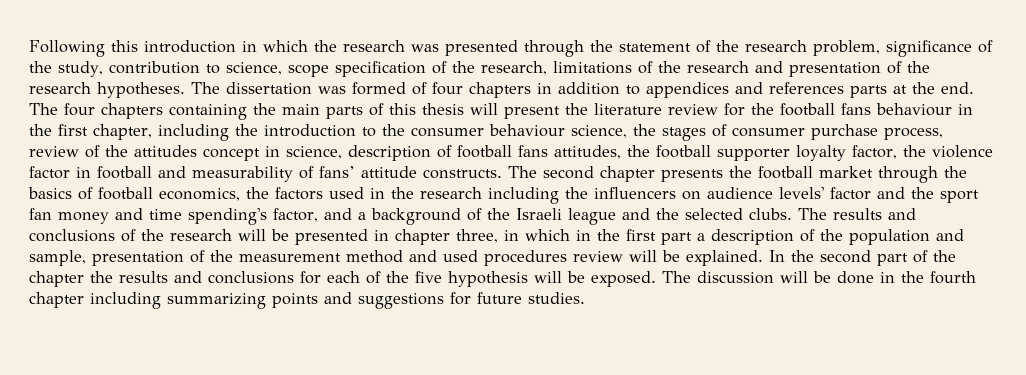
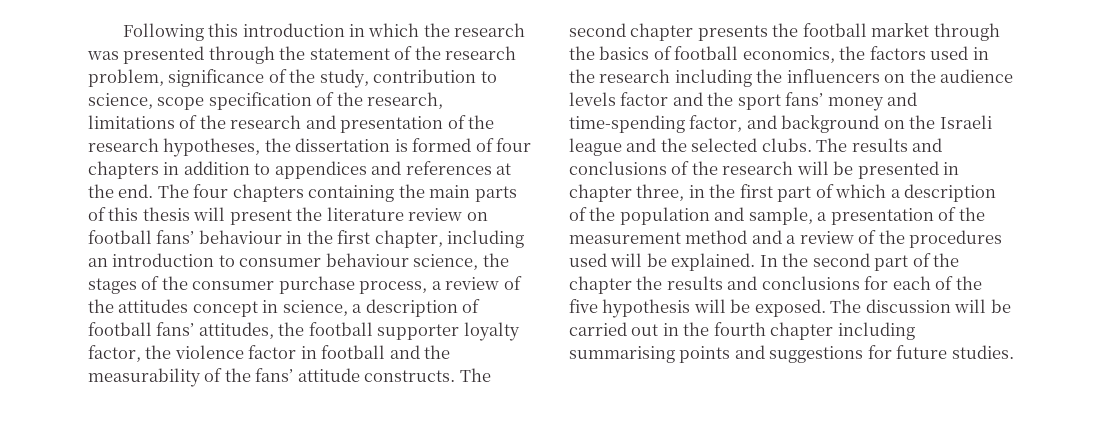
- Following this introduction in which the research was presented through the statement of the research problem, significance of the study, contribution to science, scope specification of the research, limitations of the research and presentation of the research hypotheses. The dissertation was formed of four chapters in addition to appendices and references parts at the end.
+ Following this introduction in which the research was presented through the statement of the research problem, significance of the study, contribution to science, scope specification of the research, limitations of the research and presentation of the research hypotheses, the dissertation is formed of four chapters in addition to appendices and references at the end.
- The four chapters containing the main parts of this thesis will present the literature review for the football fans behaviour in the first chapter, including the introduction to the consumer behaviour science, the stages of consumer purchase process, review of the attitudes concept in science, description of football fans attitudes, the football supporter loyalty factor, the violence factor in football and measurability of fans’ attitude constructs.
+ The four chapters containing the main parts of this thesis will present the literature review on football fans’ behaviour in the first chapter, including an introduction to consumer behaviour science, the stages of the consumer purchase process, a review of the attitudes concept in science, a description of football fans’ attitudes, the football supporter loyalty factor, the violence factor in football and the measurability of the fans’ attitude constructs.
- The second chapter presents the football market through the basics of football economics, the factors used in the research including the influencers on audience levels' factor and the sport fan money and time spending's factor, and a background of the Israeli league and the selected clubs.
+ The second chapter presents the football market through the basics of football economics, the factors used in the research including the influencers on the audience levels factor and the sport fans’ money and time-spending factor, and background on the Israeli league and the selected clubs.
- The results and conclusions of the research will be presented in chapter three, in which in the first part a description of the population and sample, presentation of the measurement method and used procedures review will be explained.
+ The results and conclusions of the research will be presented in chapter three, in the first part of which a description of the population and sample, a presentation of the measurement method and a review of the procedures used will be explained.
- The discussion will be done in the fourth chapter including summarizing points and suggestions for future studies.
+ The discussion will be carried out in the fourth chapter including summarising points and suggestions for future studies.

